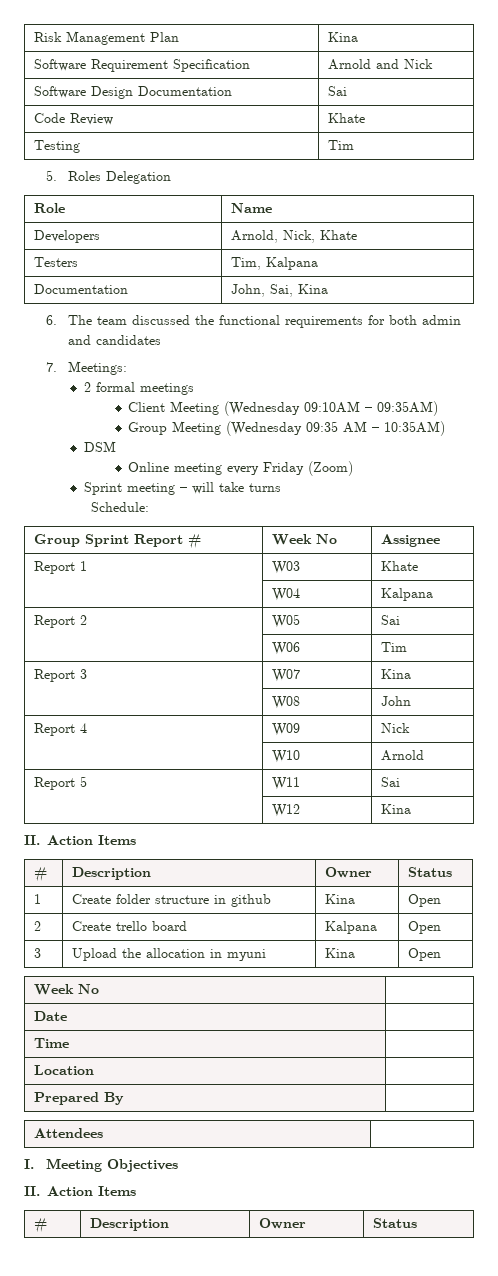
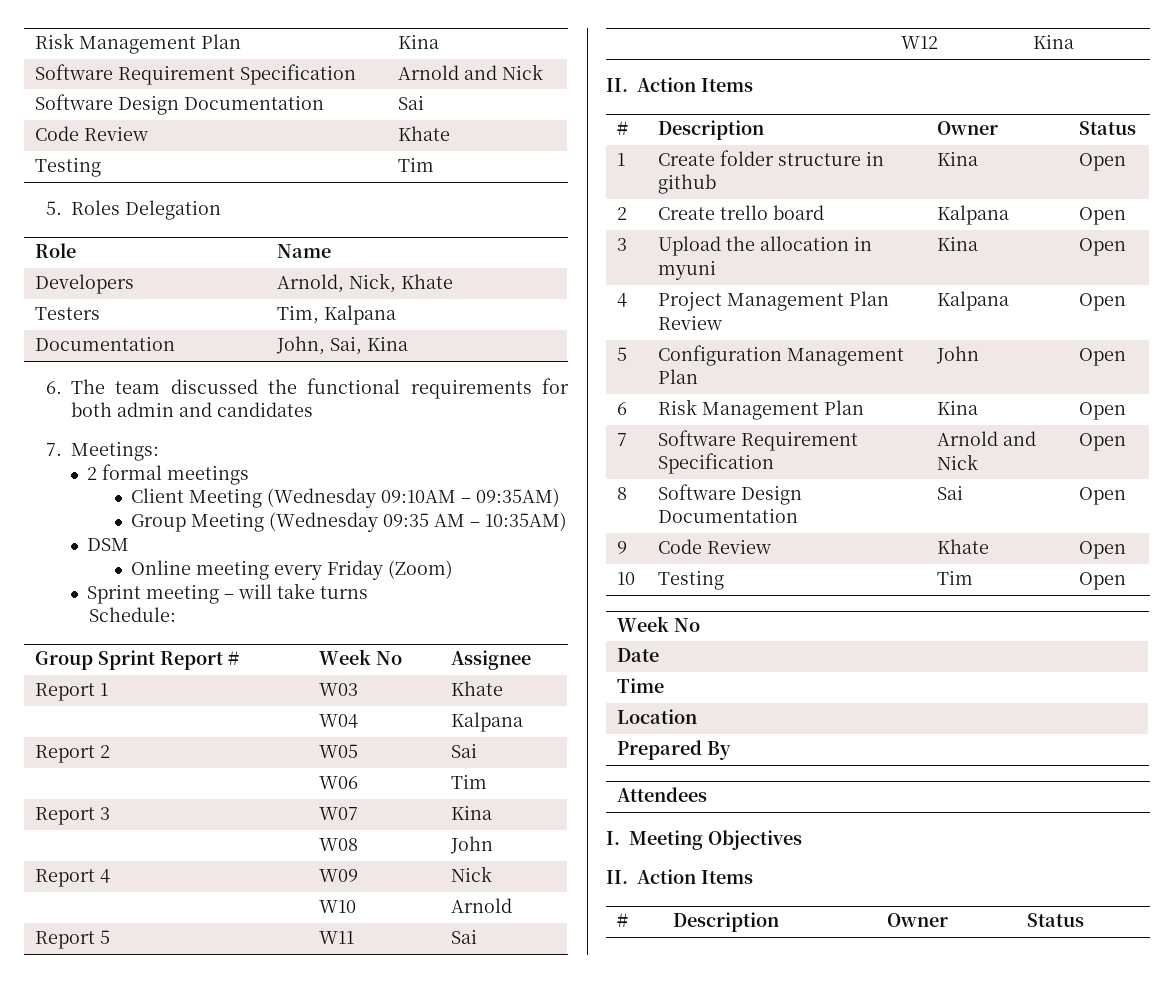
+ 4 | Project Management Plan Review | Kalpana | Open
+ 5 | Configuration Management Plan | John | Open
+ 6 | Risk Management Plan | Kina | Open
+ 7 | Software Requirement Specification | Arnold and Nick | Open
+ 8 | Software Design Documentation | Sai | Open
+ 9 | Code Review | Khate | Open
+ 10 | Testing | Tim | Open

